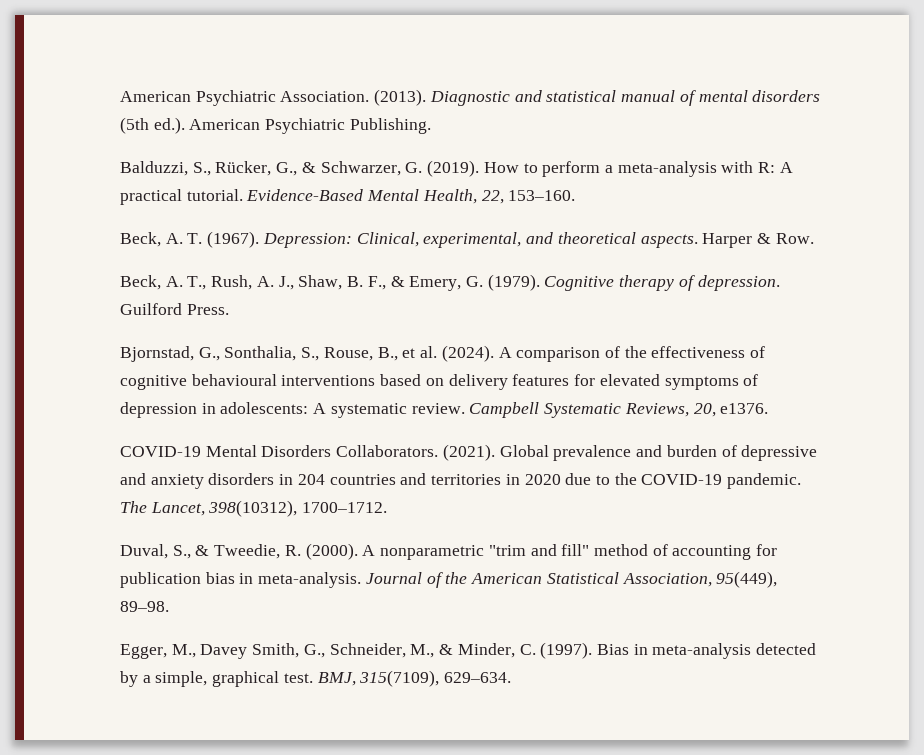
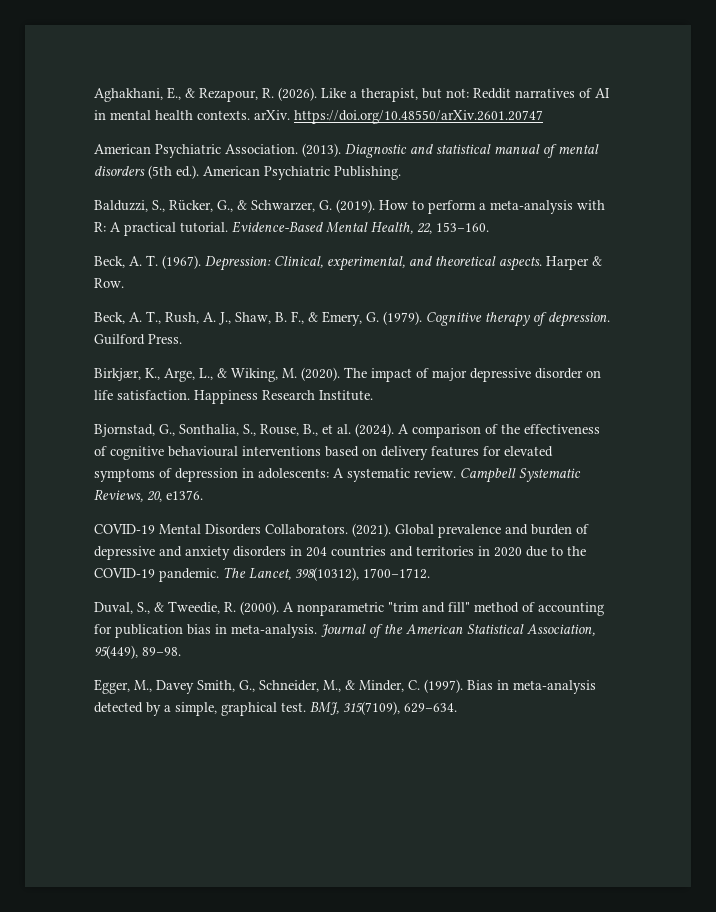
+ Aghakhani, E., & Rezapour, R. (2026). Like a therapist, but not: Reddit narratives of AI in mental health contexts. arXiv. https://doi.org/10.48550/arXiv.2601.20747
+ Birkjær, K., Arge, L., & Wiking, M. (2020). The impact of major depressive disorder on life satisfaction. Happiness Research Institute.

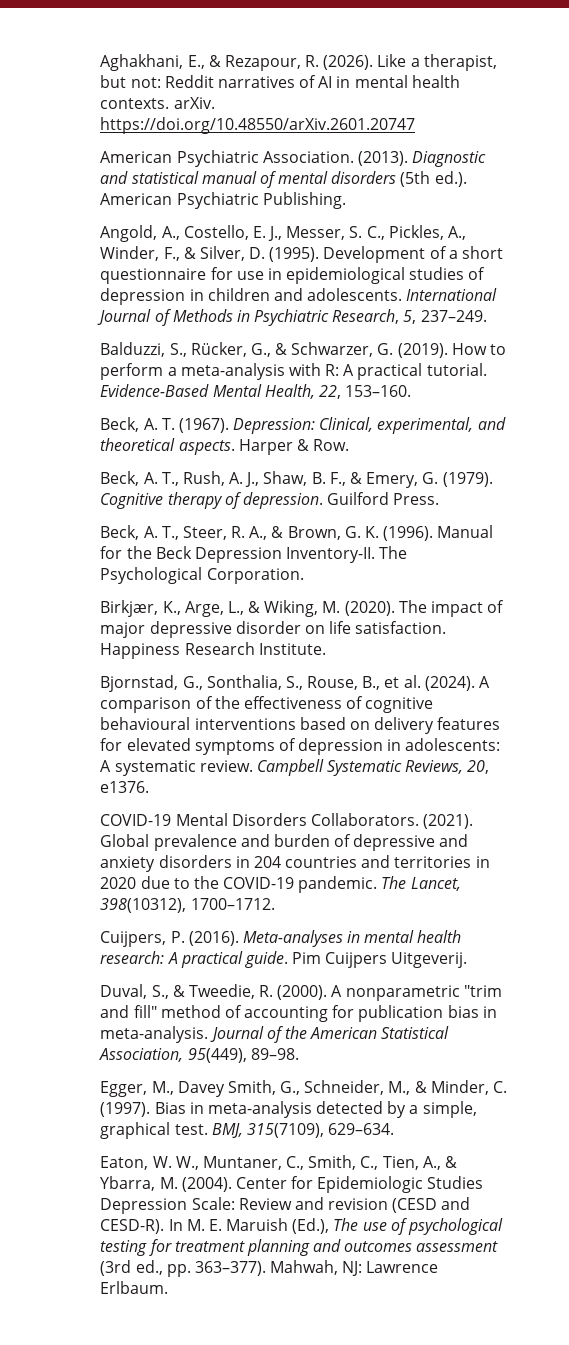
+ Angold, A., Costello, E. J., Messer, S. C., Pickles, A., Winder, F., & Silver, D. (1995). Development of a short questionnaire for use in epidemiological studies of depression in children and adolescents. International Journal of Methods in Psychiatric Research, 5, 237–249.
+ Beck, A. T., Steer, R. A., & Brown, G. K. (1996). Manual for the Beck Depression Inventory-II. The Psychological Corporation.
+ Cuijpers, P. (2016). Meta-analyses in mental health research: A practical guide. Pim Cuijpers Uitgeverij.
+ Eaton, W. W., Muntaner, C., Smith, C., Tien, A., & Ybarra, M. (2004). Center for Epidemiologic Studies Depression Scale: Review and revision (CESD and CESD-R). In M. E. Maruish (Ed.), The use of psychological testing for treatment planning and outcomes assessment (3rd ed., pp. 363–377). Mahwah, NJ: Lawrence Erlbaum.

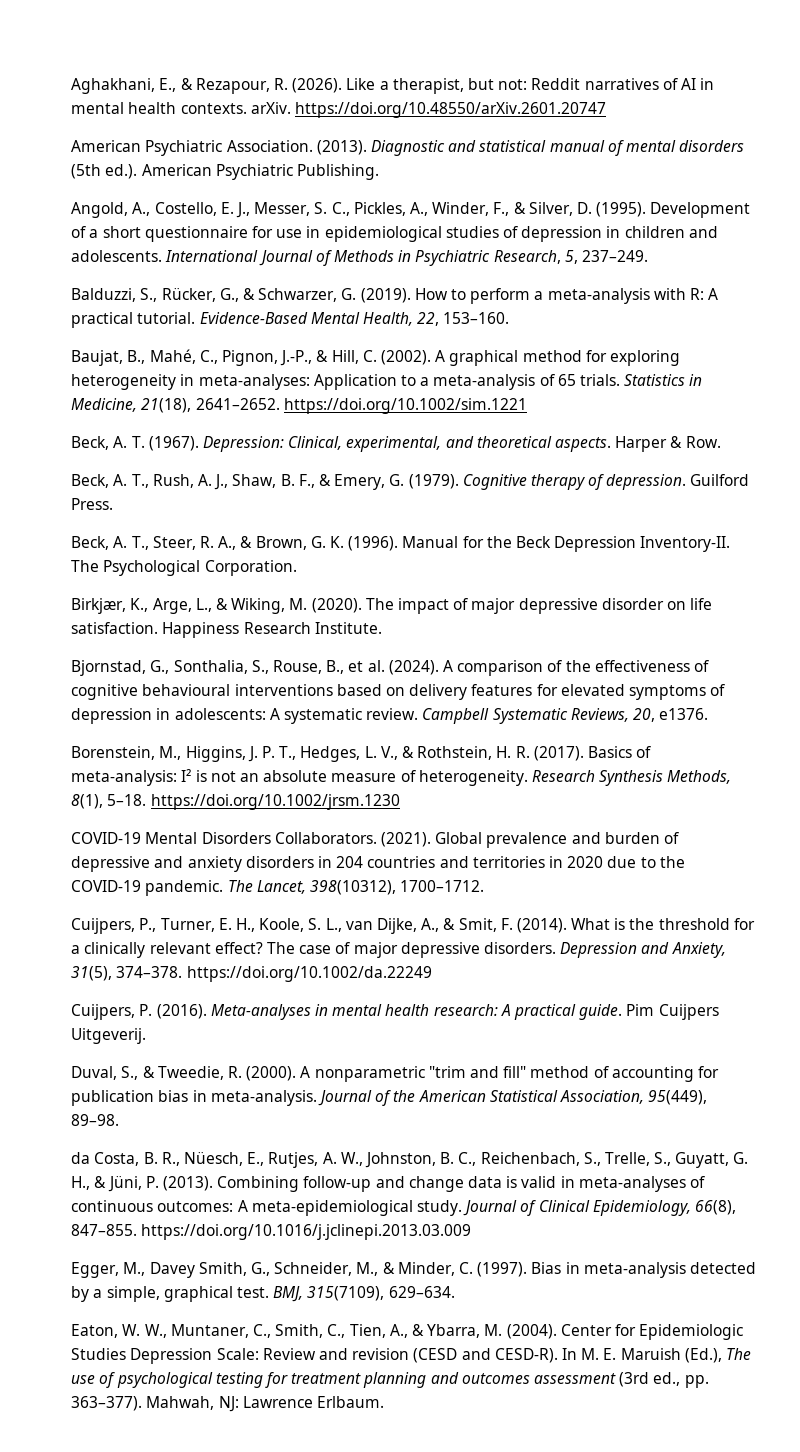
+ Baujat, B., Mahé, C., Pignon, J.-P., & Hill, C. (2002). A graphical method for exploring heterogeneity in meta-analyses: Application to a meta-analysis of 65 trials. Statistics in Medicine, 21(18), 2641–2652. https://doi.org/10.1002/sim.1221
+ Borenstein, M., Higgins, J. P. T., Hedges, L. V., & Rothstein, H. R. (2017). Basics of meta-analysis: I² is not an absolute measure of heterogeneity. Research Synthesis Methods, 8(1), 5–18. https://doi.org/10.1002/jrsm.1230
+ Cuijpers, P., Turner, E. H., Koole, S. L., van Dijke, A., & Smit, F. (2014). What is the threshold for a clinically relevant effect? The case of major depressive disorders. Depression and Anxiety, 31(5), 374–378. https://doi.org/10.1002/da.22249
+ da Costa, B. R., Nüesch, E., Rutjes, A. W., Johnston, B. C., Reichenbach, S., Trelle, S., Guyatt, G. H., & Jüni, P. (2013). Combining follow-up and change data is valid in meta-analyses of continuous outcomes: A meta-epidemiological study. Journal of Clinical Epidemiology, 66(8), 847–855. https://doi.org/10.1016/j.jclinepi.2013.03.009

